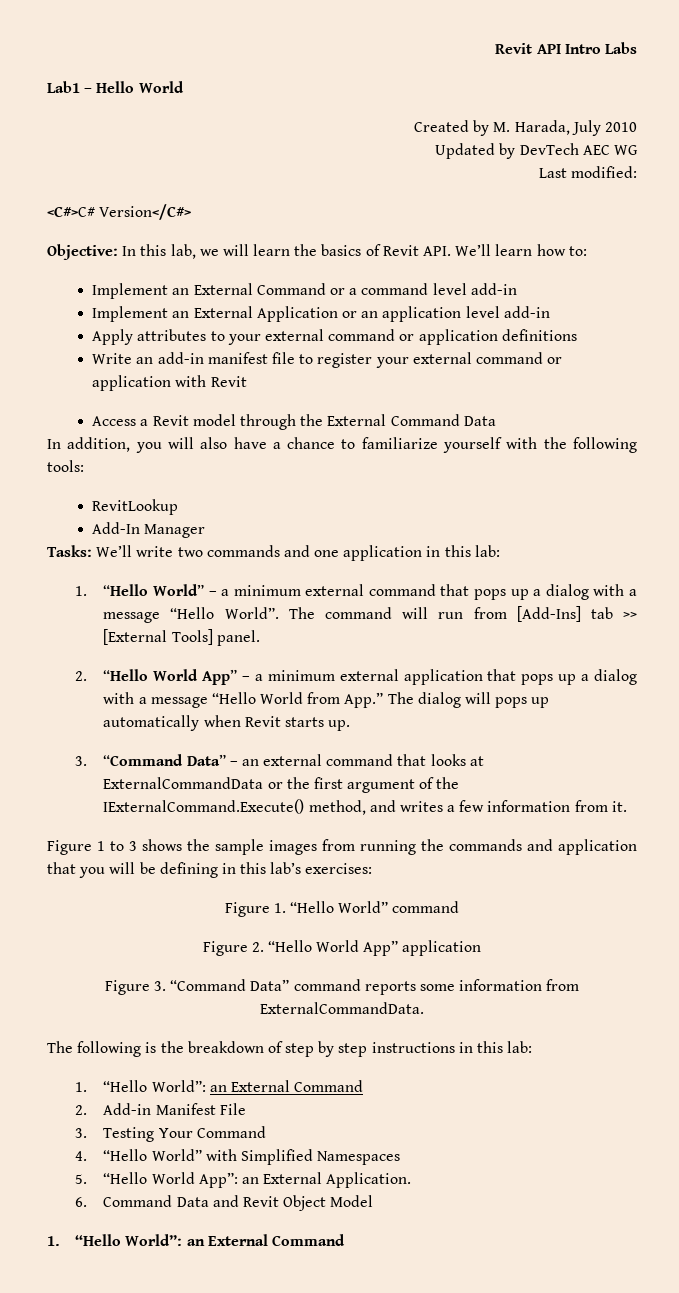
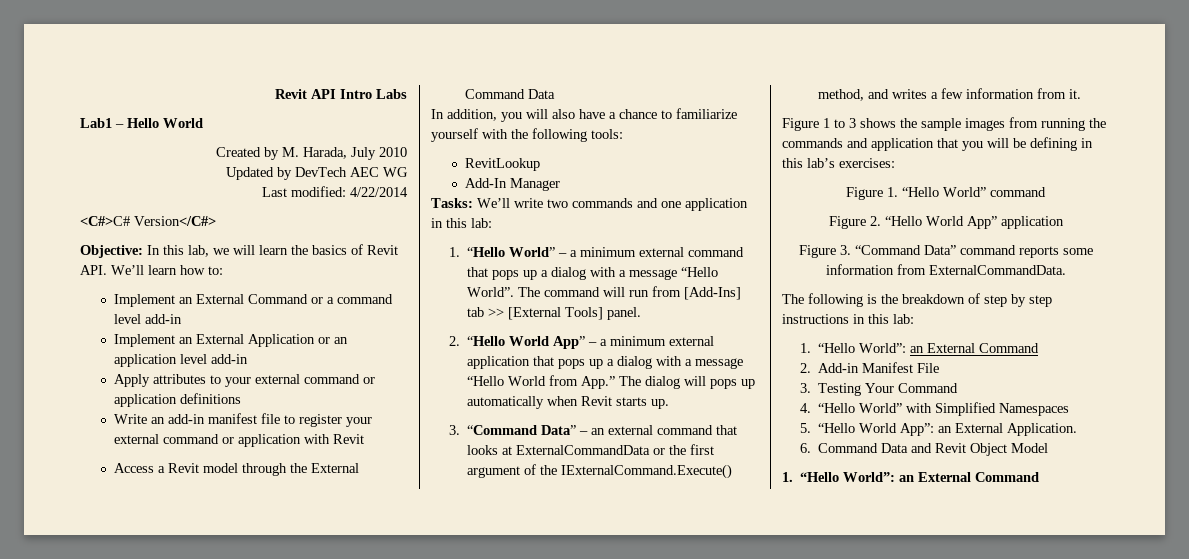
- Last modified:
+ Last modified: 4/22/2014

